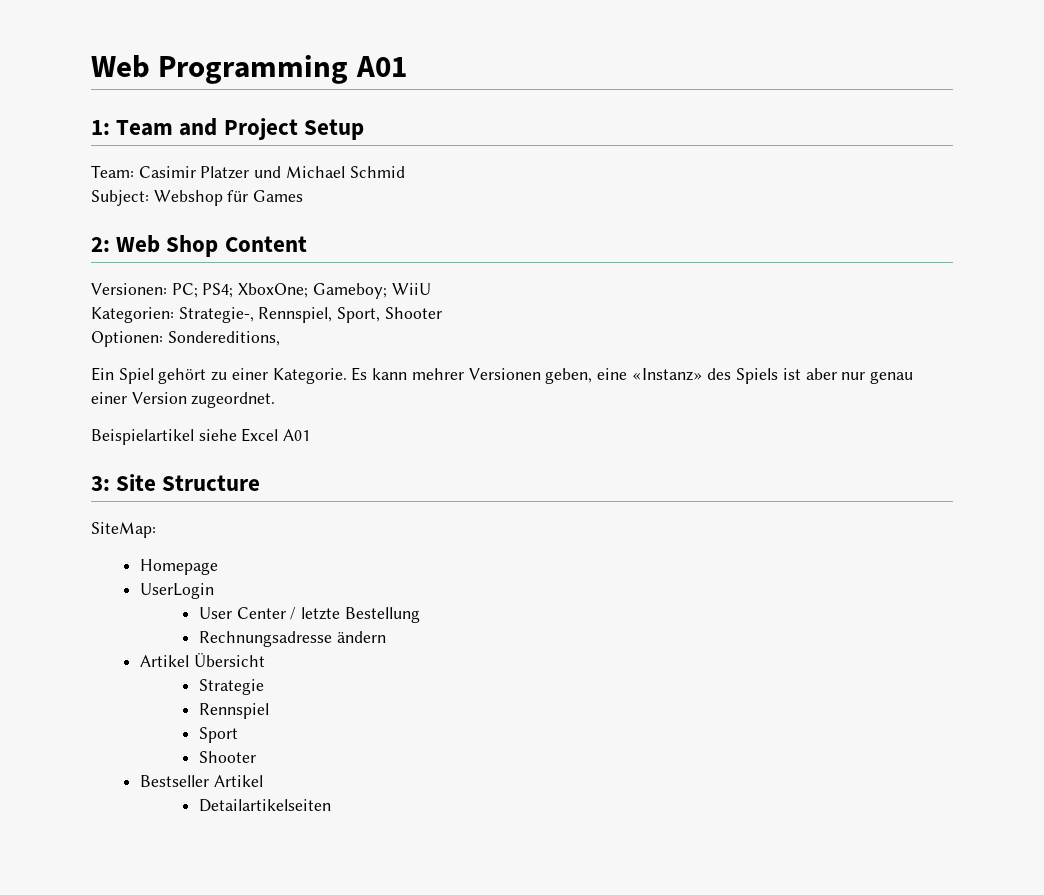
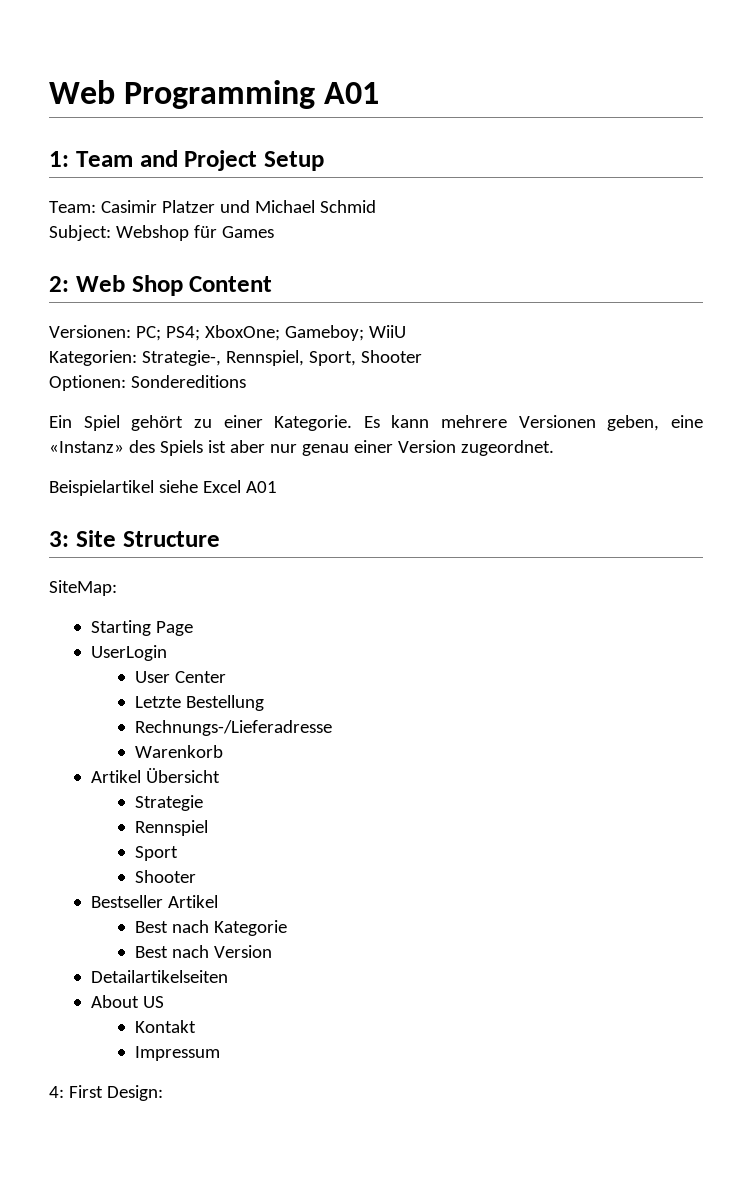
- Optionen: Sondereditions,
+ Optionen: Sondereditions
- Es kann mehrer Versionen geben, eine «Instanz» des Spiels ist aber nur genau einer Version zugeordnet.
+ Es kann mehrere Versionen geben, eine «Instanz» des Spiels ist aber nur genau einer Version zugeordnet.
- Homepage
+ Starting Page
- User Center / letzte Bestellung
+ User Center
+ Letzte Bestellung
- Rechnungsadresse ändern
+ Rechnungs-/Lieferadresse
+ Warenkorb
+ Best nach Kategorie
+ Best nach Version
  Detailartikelseiten
+ About US
+ Kontakt
+ Impressum
+ 4: First Design:

